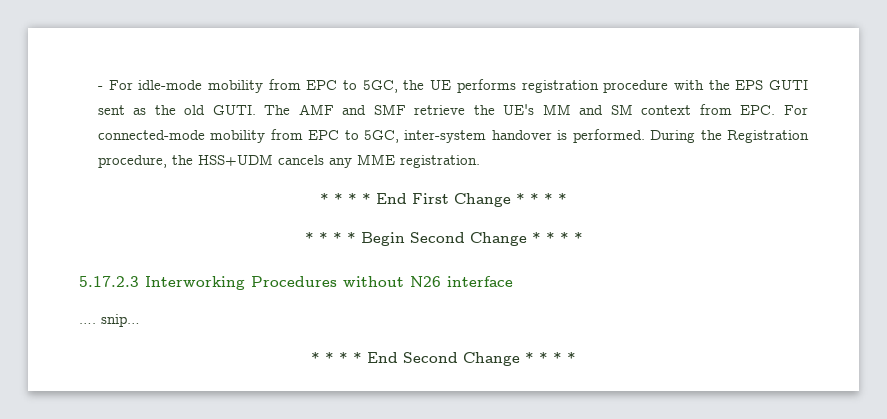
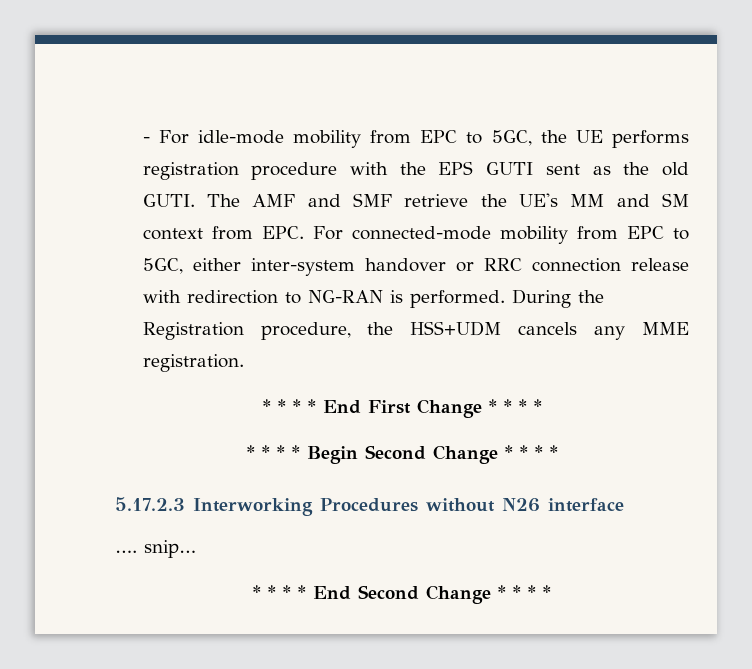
- The AMF and SMF retrieve the UE's MM and SM context from EPC. For connected-mode mobility from EPC to 5GC, inter-system handover is performed.
+ The AMF and SMF retrieve the UE's MM and SM context from EPC. For connected-mode mobility from EPC to 5GC, either inter-system handover or RRC connection release with redirection to NG-RAN is performed.

